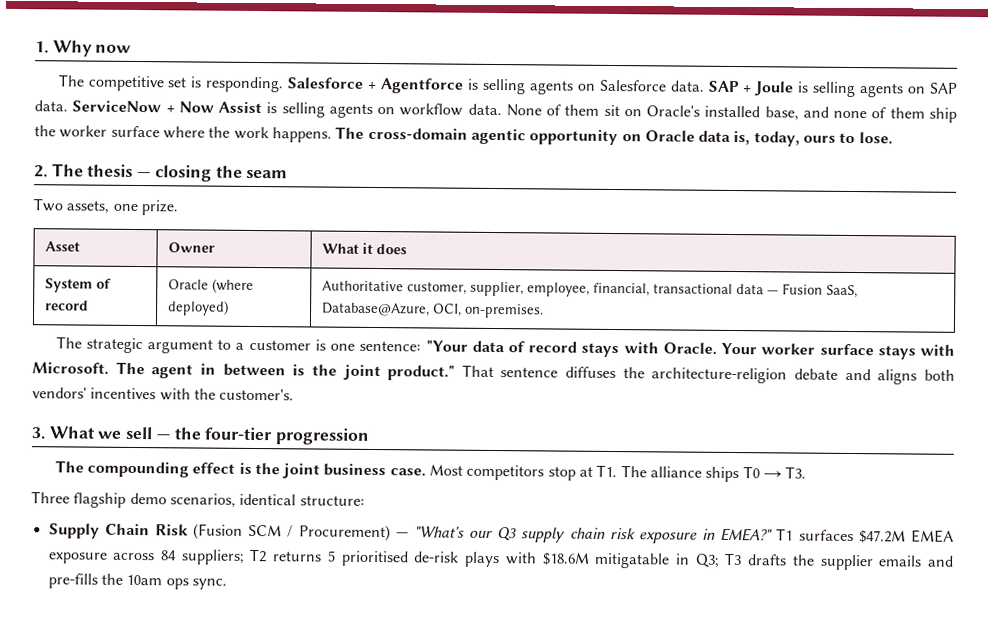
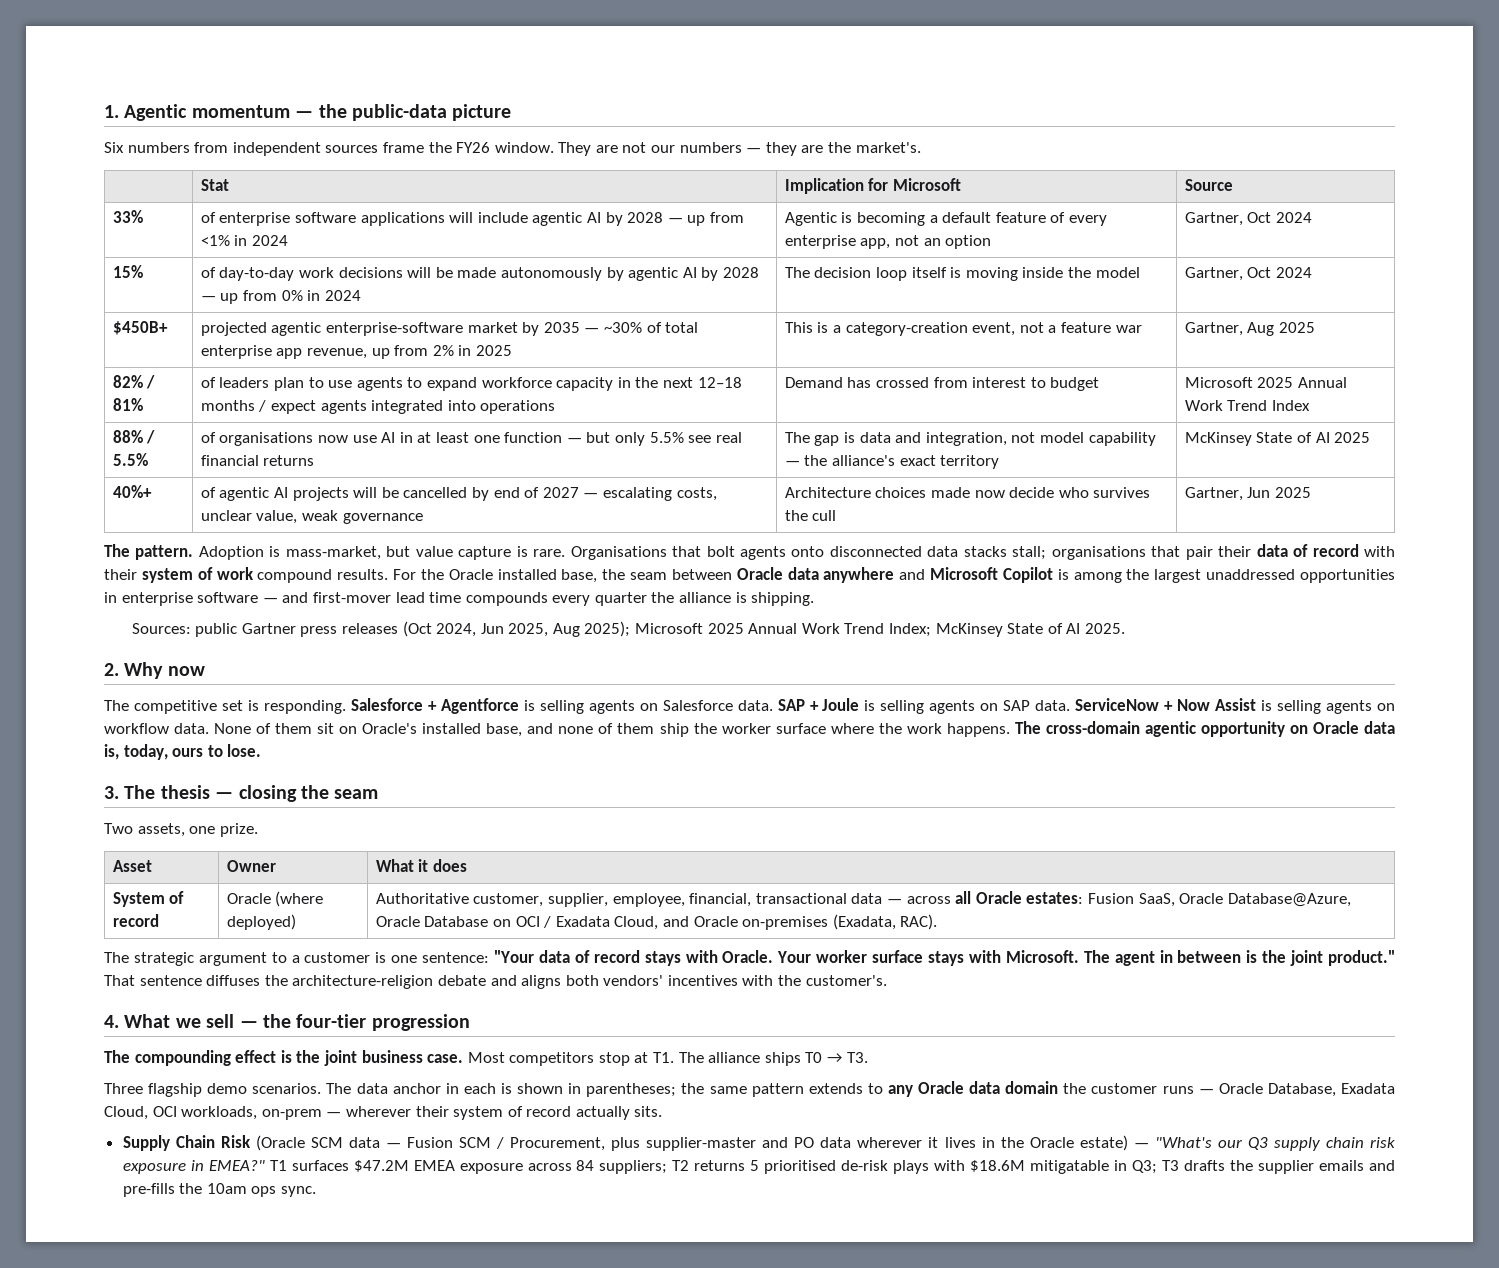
- 1. Why now
+ 1. Agentic momentum — the public-data picture
+ Six numbers from independent sources frame the FY26 window. They are not our numbers — they are the market's.
+ | Stat | Implication for Microsoft | Source
+ 33% | of enterprise software applications will include agentic AI by 2028 — up from <1% in 2024 | Agentic is becoming a default feature of every enterprise app, not an option | Gartner, Oct 2024
+ 15% | of day-to-day work decisions will be made autonomously by agentic AI by 2028 — up from 0% in 2024 | The decision loop itself is moving inside the model | Gartner, Oct 2024
+ $450B+ | projected agentic enterprise-software market by 2035 — ~30% of total enterprise app revenue, up from 2% in 2025 | This is a category-creation event, not a feature war | Gartner, Aug 2025
+ 82% / 81% | of leaders plan to use agents to expand workforce capacity in the next 12–18 months / expect agents integrated into operations | Demand has crossed from interest to budget | Microsoft 2025 Annual Work Trend Index
+ 88% / 5.5% | of organisations now use AI in at least one function — but only 5.5% see real financial returns | The gap is data and integration, not model capability — the alliance's exact territory | McKinsey State of AI 2025
+ 40%+ | of agentic AI projects will be cancelled by end of 2027 — escalating costs, unclear value, weak governance | Architecture choices made now decide who survives the cull | Gartner, Jun 2025
+ The pattern. Adoption is mass-market, but value capture is rare. Organisations that bolt agents onto disconnected data stacks stall; organisations that pair their data of record with their system of work compound results. For the Oracle installed base, the seam between Oracle data anywhere and Microsoft Copilot is among the largest unaddressed opportunities in enterprise software — and first-mover lead time compounds every quarter the alliance is shipping.
+ Sources: public Gartner press releases (Oct 2024, Jun 2025, Aug 2025); Microsoft 2025 Annual Work Trend Index; McKinsey State of AI 2025.
+ 2. Why now
- 2. The thesis — closing the seam
+ 3. The thesis — closing the seam
- System of record | Oracle (where deployed) | Authoritative customer, supplier, employee, financial, transactional data — Fusion SaaS, Database@Azure, OCI, on-premises.
+ System of record | Oracle (where deployed) | Authoritative customer, supplier, employee, financial, transactional data — across all Oracle estates: Fusion SaaS, Oracle Database@Azure, Oracle Database on OCI / Exadata Cloud, and Oracle on-premises (Exadata, RAC).
- 3. What we sell — the four-tier progression
+ 4. What we sell — the four-tier progression
- Three flagship demo scenarios, identical structure:
- Supply Chain Risk (Fusion SCM / Procurement) — "What's our Q3 supply chain risk exposure in EMEA?"
+ Three flagship demo scenarios. The data anchor in each is shown in parentheses; the same pattern extends to any Oracle data domain the customer runs — Oracle Database, Exadata Cloud, OCI workloads, on-prem — wherever their system of record actually sits.
+ Supply Chain Risk (Oracle SCM data — Fusion SCM / Procurement, plus supplier-master and PO data wherever it lives in the Oracle estate) — "What's our Q3 supply chain risk exposure in EMEA?"

